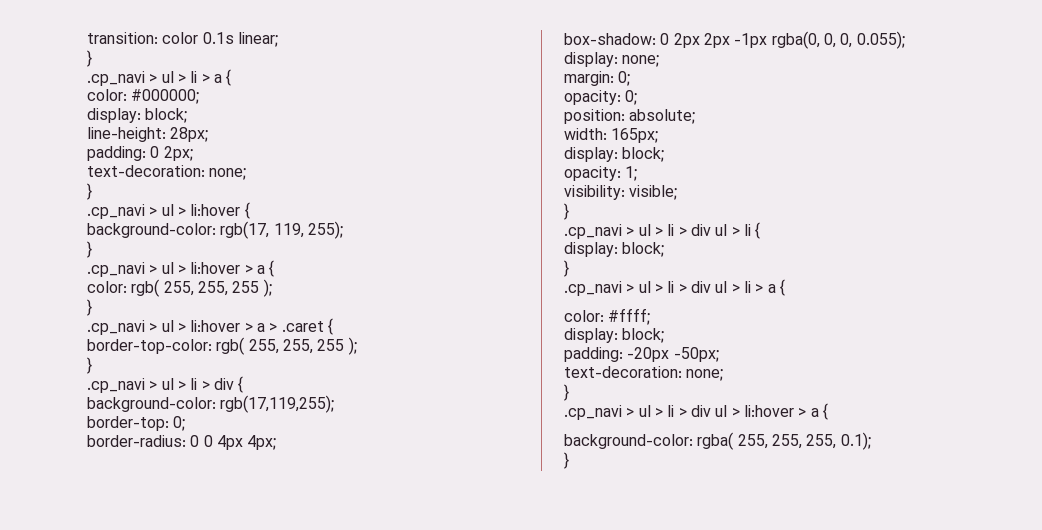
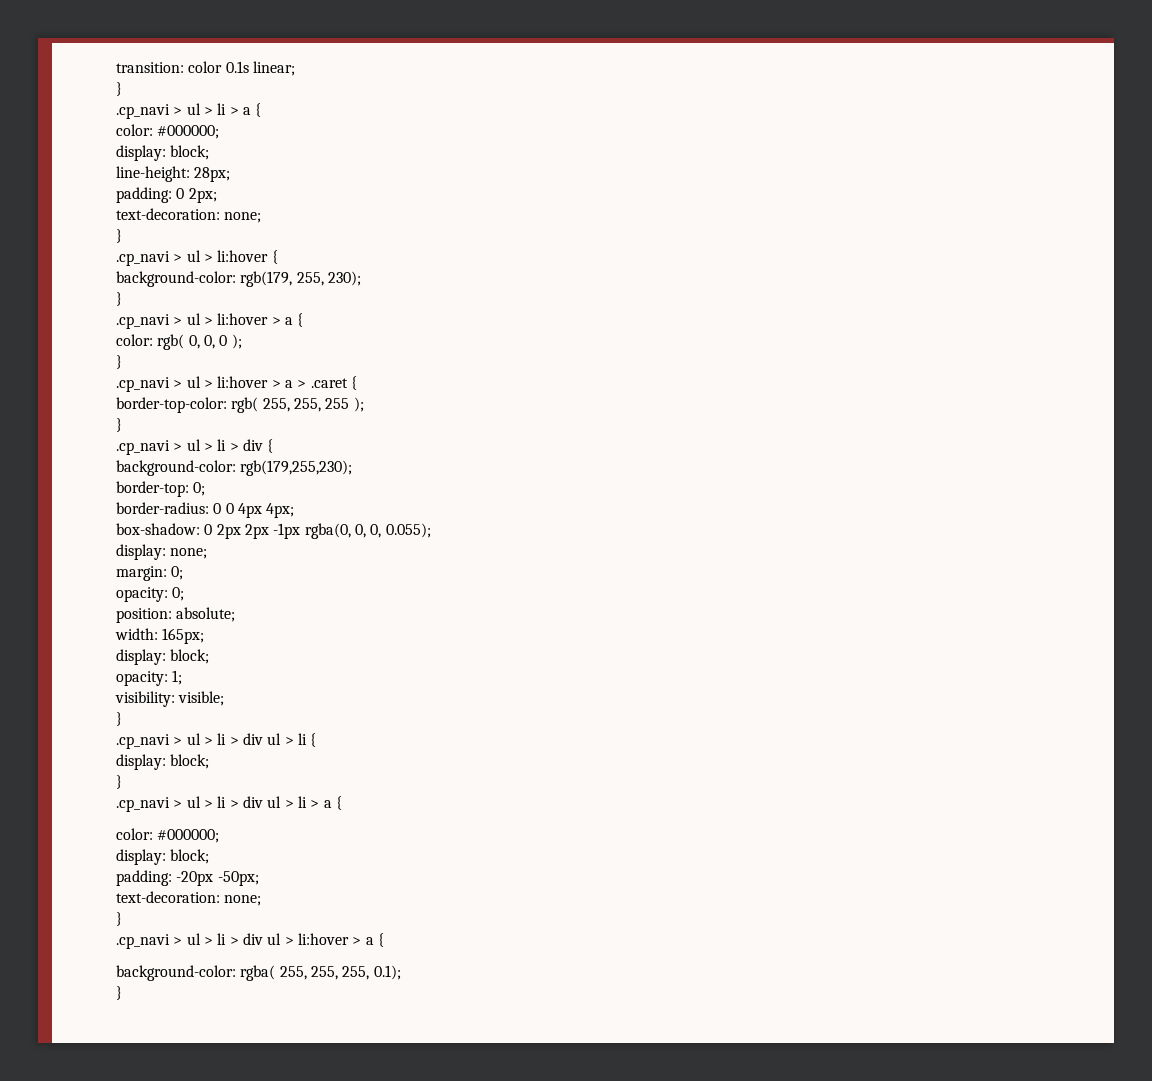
- background-color: rgb(17, 119, 255);
+ background-color: rgb(179, 255, 230);
- color: rgb( 255, 255, 255 );
+ color: rgb( 0, 0, 0 );
- background-color: rgb(17,119,255);
+ background-color: rgb(179,255,230);
  .cp_navi > ul > li > div ul > li > a {
- color: #ffff;
+ color: #000000;

